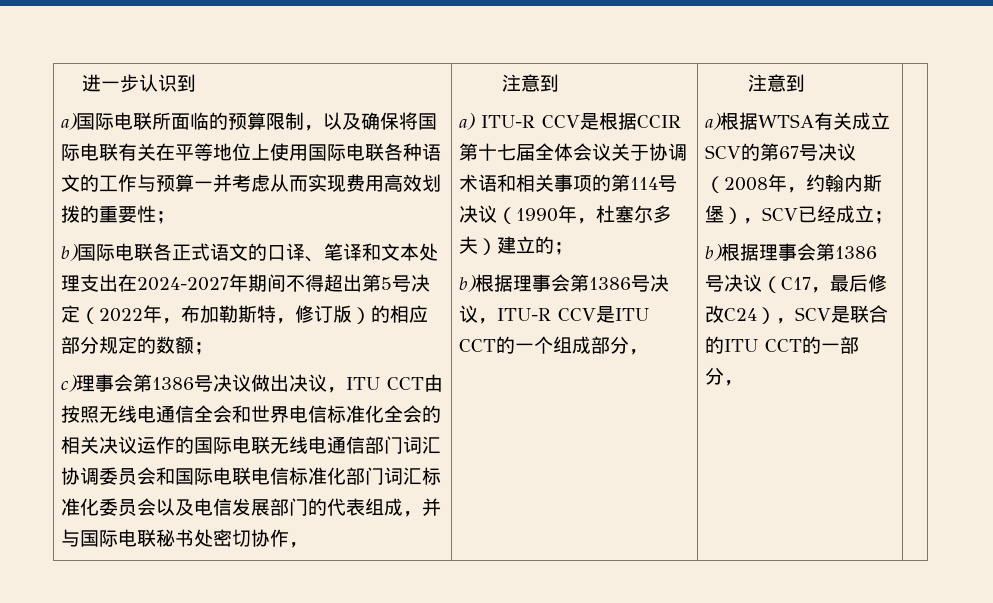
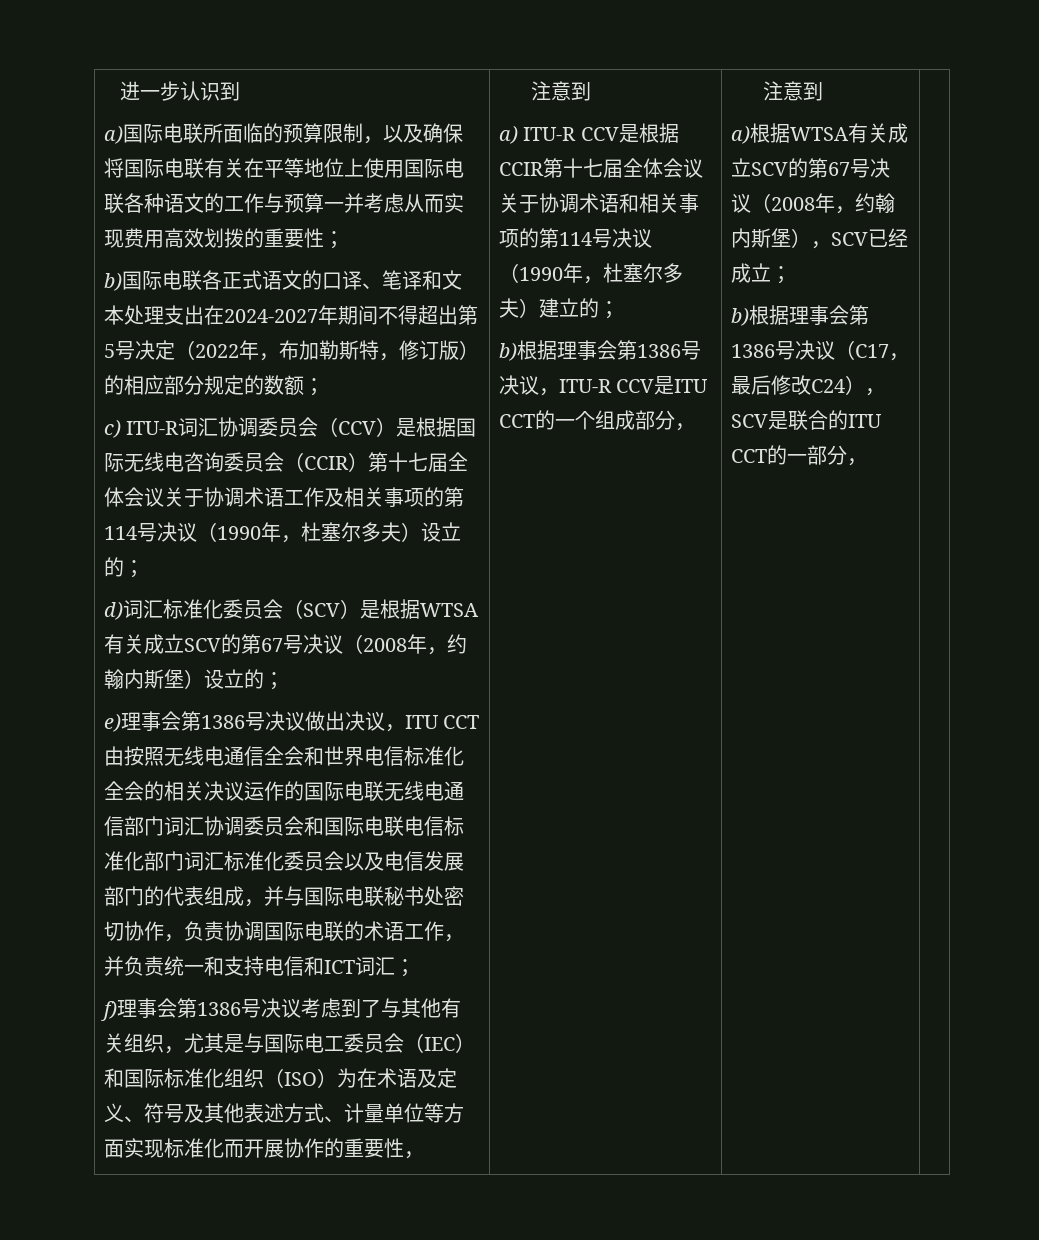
- c)理事会第1386号决议做出决议，ITU CCT由按照无线电通信全会和世界电信标准化全会的相关决议运作的国际电联无线电通信部门词汇协调委员会和国际电联电信标准化部门词汇标准化委员会以及电信发展部门的代表组成，并与国际电联秘书处密切协作，
+ c) ITU-R词汇协调委员会（СCV）是根据国际无线电咨询委员会（CCIR）第十七届全体会议关于协调术语工作及相关事项的第114号决议（1990年，杜塞尔多夫）设立的；
+ d)词汇标准化委员会（SCV）是根据WTSA有关成立SCV的第67号决议（2008年，约翰内斯堡）设立的；
+ e)理事会第1386号决议做出决议，ITU CCT由按照无线电通信全会和世界电信标准化全会的相关决议运作的国际电联无线电通信部门词汇协调委员会和国际电联电信标准化部门词汇标准化委员会以及电信发展部门的代表组成，并与国际电联秘书处密切协作，负责协调国际电联的术语工作，并负责统一和支持电信和ICT词汇；
+ f)理事会第1386号决议考虑到了与其他有关组织，尤其是与国际电工委员会（IEC）和国际标准化组织（ISO）为在术语及定义、符号及其他表述方式、计量单位等方面实现标准化而开展协作的重要性，

